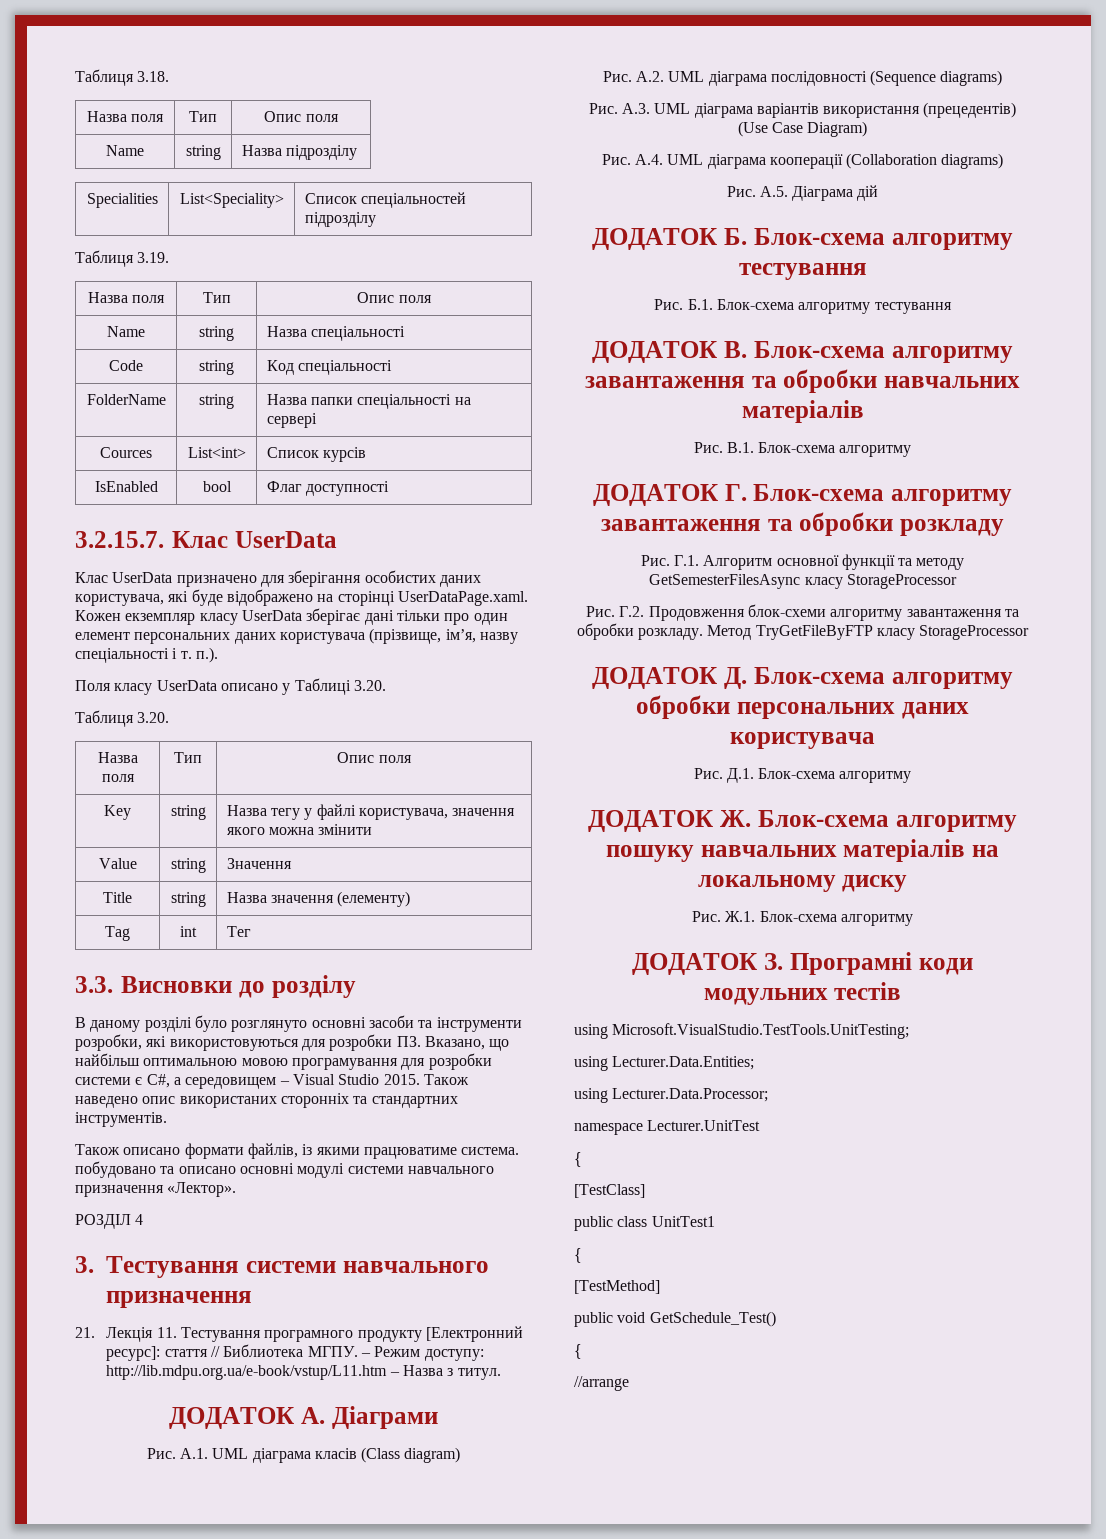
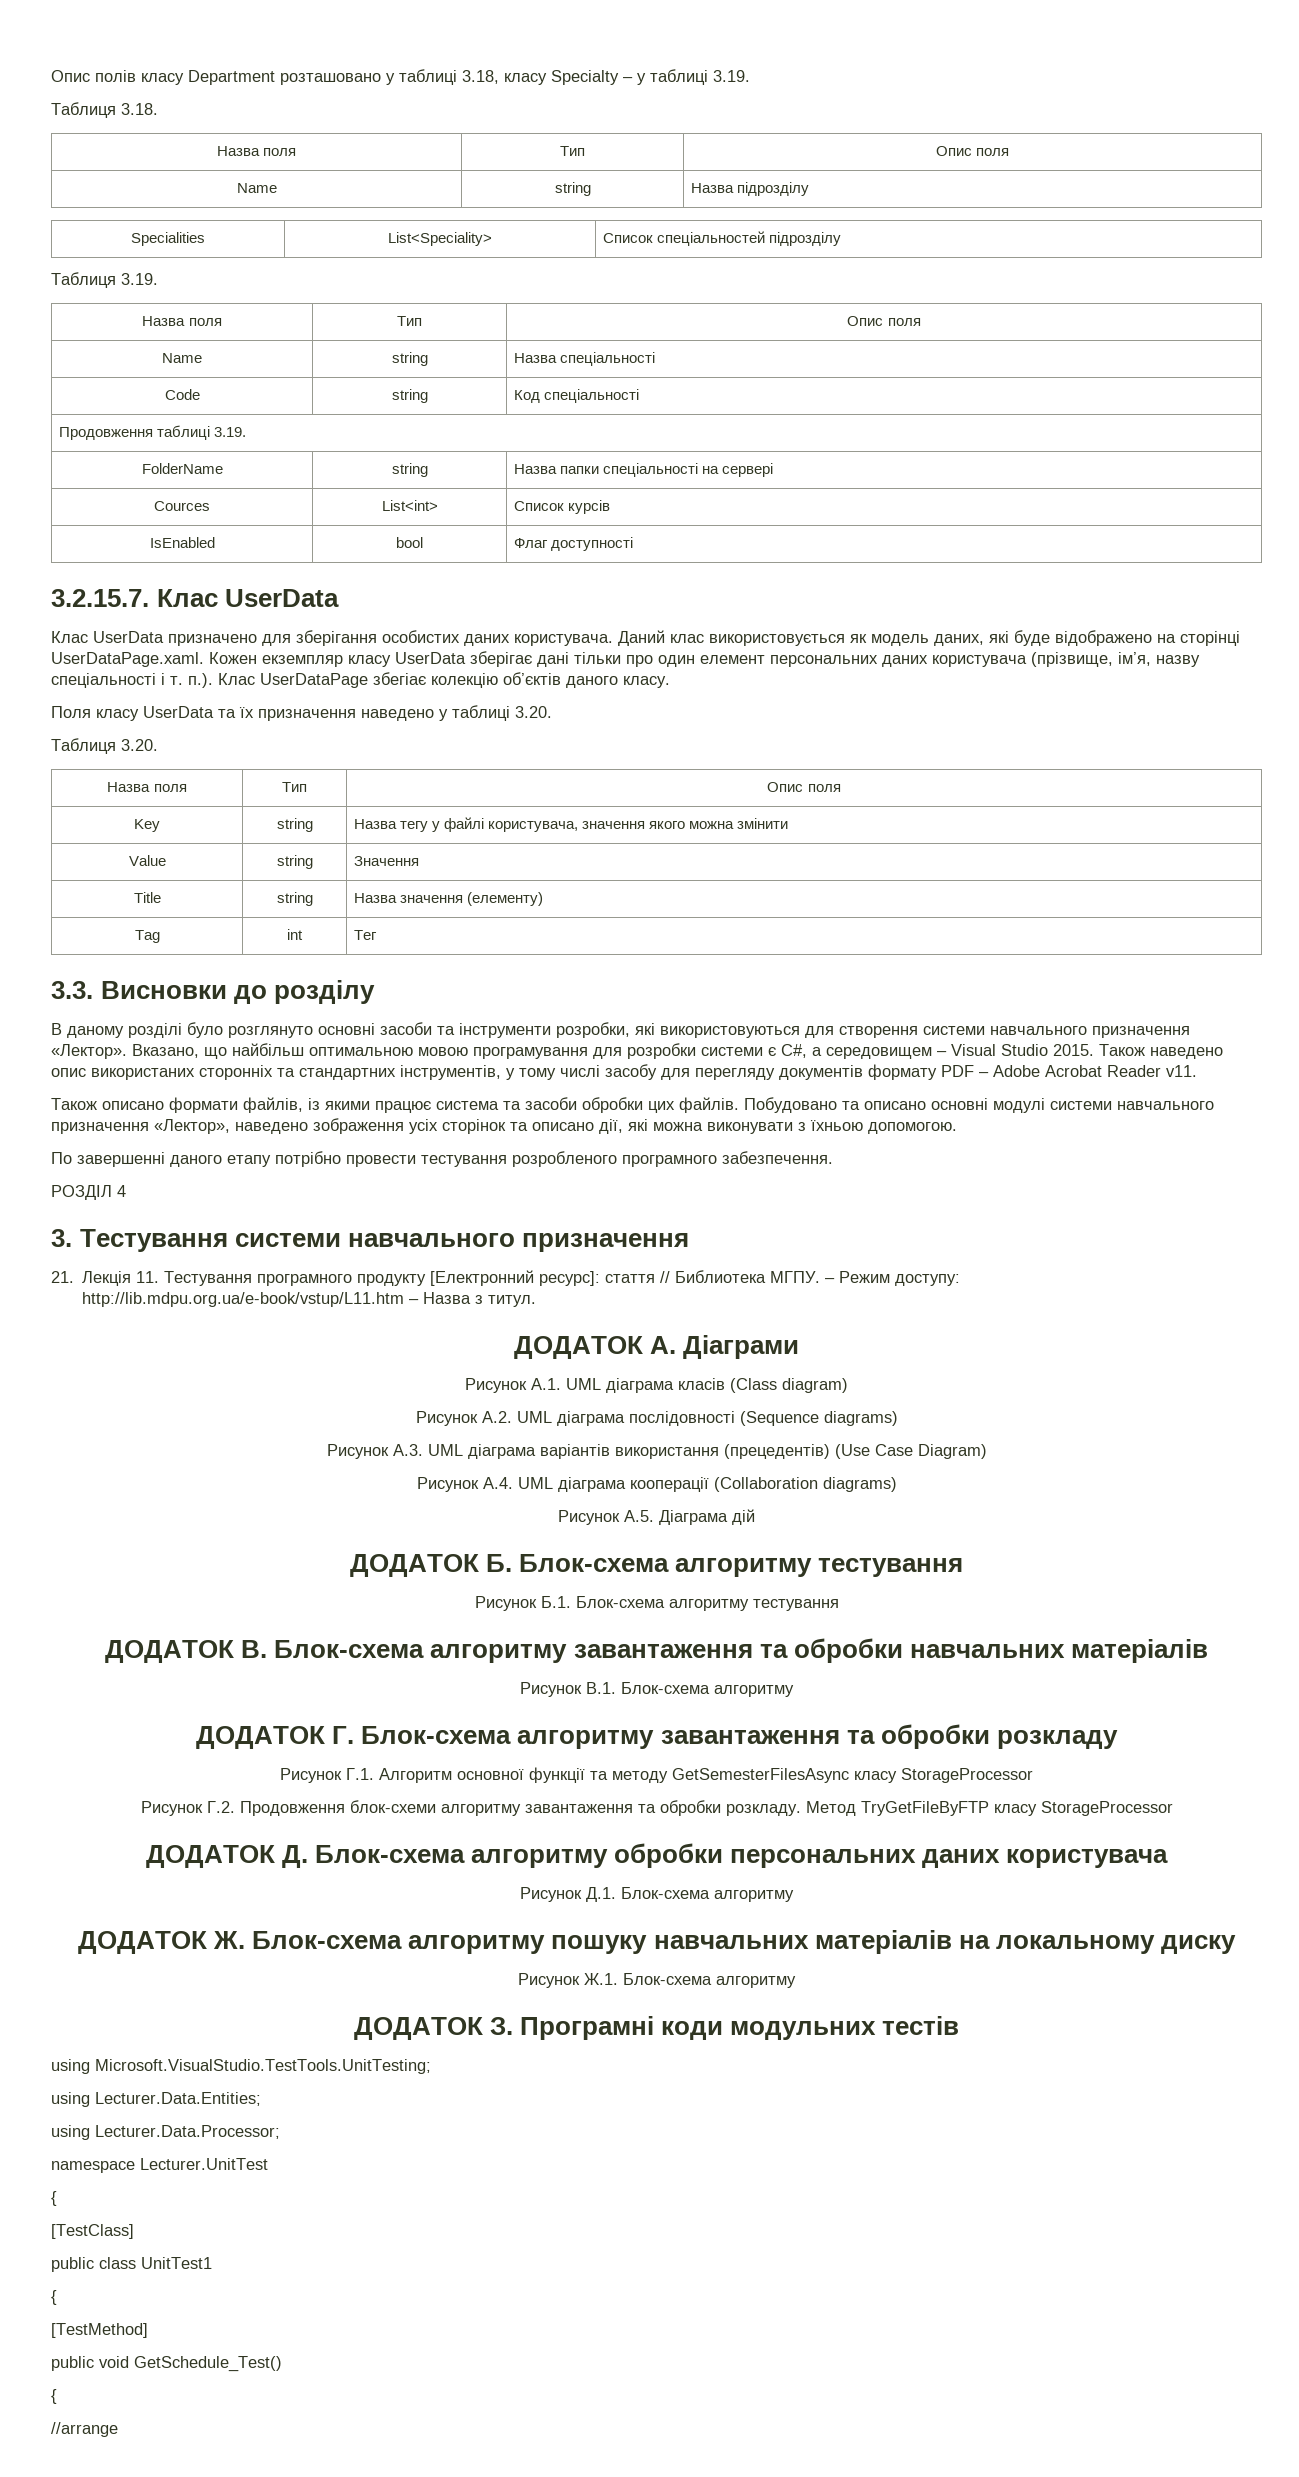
+ Опис полів класу Department розташовано у таблиці 3.18, класу Specialty – у таблиці 3.19.
+ Продовження таблиці 3.19.
- Клас UserData призначено для зберігання особистих даних користувача, які буде відображено на сторінці UserDataPage.xaml. Кожен екземпляр класу UserData зберігає дані тільки про один елемент персональних даних користувача (прізвище, ім’я, назву спеціальності і т. п.).
- Поля класу UserData описано у Таблиці 3.20.
+ Клас UserData призначено для зберігання особистих даних користувача. Даний клас використовується як модель даних, які буде відображено на сторінці UserDataPage.xaml. Кожен екземпляр класу UserData зберігає дані тільки про один елемент персональних даних користувача (прізвище, ім’я, назву спеціальності і т. п.). Клас UserDataPage збегіає колекцію об’єктів даного класу.
+ Поля класу UserData та їх призначення наведено у таблиці 3.20.
- В даному розділі було розглянуто основні засоби та інструменти розробки, які використовуються для розробки ПЗ. Вказано, що найбільш оптимальною мовою програмування для розробки системи є C#, а середовищем – Visual Studio 2015.
+ В даному розділі було розглянуто основні засоби та інструменти розробки, які використовуються для створення системи навчального призначення «Лектор». Вказано, що найбільш оптимальною мовою програмування для розробки системи є C#, а середовищем – Visual Studio 2015.
- Також наведено опис використаних сторонніх та стандартних інструментів.
+ Також наведено опис використаних сторонніх та стандартних інструментів, у тому числі засобу для перегляду документів формату PDF – Adobe Acrobat Reader v11.
- Також описано формати файлів, із якими працюватиме система. побудовано та описано основні модулі системи навчального призначення «Лектор».
+ Також описано формати файлів, із якими працює система та засоби обробки цих файлів. Побудовано та описано основні модулі системи навчального призначення «Лектор», наведено зображення усіх сторінок та описано дії, які можна виконувати з їхньою допомогою.
+ По завершенні даного етапу потрібно провести тестування розробленого програмного забезпечення.
- Рис. А.1. UML діаграма класів (Class diagram)
+ Рисунок А.1. UML діаграма класів (Class diagram)
- Рис. А.2. UML діаграма послідовності (Sequence diagrams)
+ Рисунок А.2. UML діаграма послідовності (Sequence diagrams)
- Рис. А.3. UML діаграма варіантів використання (прецедентів) (Use Case Diagram)
+ Рисунок А.3. UML діаграма варіантів використання (прецедентів) (Use Case Diagram)
- Рис. А.4. UML діаграма кооперації (Collaboration diagrams)
+ Рисунок А.4. UML діаграма кооперації (Collaboration diagrams)
- Рис. А.5. Діаграма дій
+ Рисунок А.5. Діаграма дій
- Рис. Б.1. Блок-схема алгоритму тестування
+ Рисунок Б.1. Блок-схема алгоритму тестування
- Рис. В.1. Блок-схема алгоритму
+ Рисунок В.1. Блок-схема алгоритму
- Рис. Г.1. Алгоритм основної функції та методу GetSemesterFilesAsync класу StorageProcessor
+ Рисунок Г.1. Алгоритм основної функції та методу GetSemesterFilesAsync класу StorageProcessor
- Рис. Г.2. Продовження блок-схеми алгоритму завантаження та обробки розкладу.
+ Рисунок Г.2. Продовження блок-схеми алгоритму завантаження та обробки розкладу.
- Рис. Д.1. Блок-схема алгоритму
+ Рисунок Д.1. Блок-схема алгоритму
- Рис. Ж.1. Блок-схема алгоритму
+ Рисунок Ж.1. Блок-схема алгоритму

